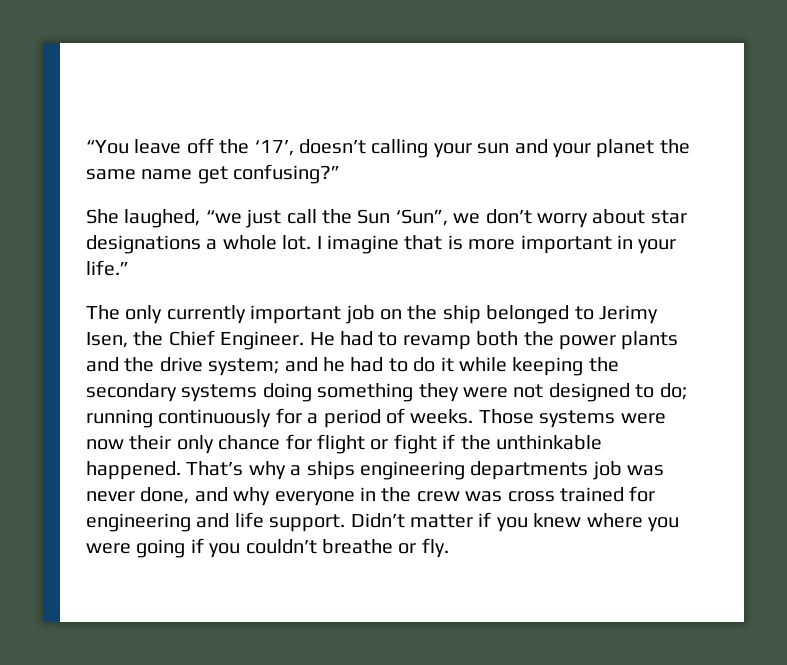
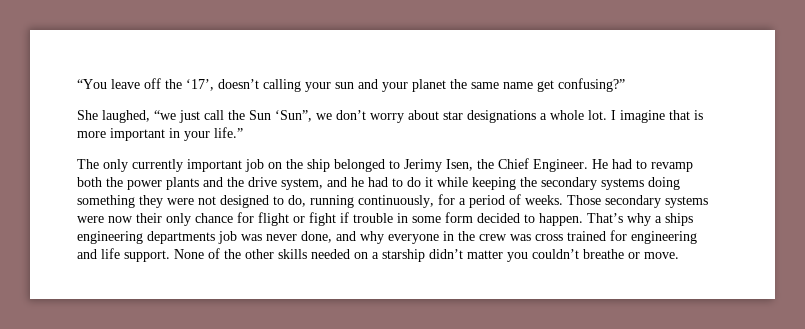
- He had to revamp both the power plants and the drive system; and he had to do it while keeping the secondary systems doing something they were not designed to do; running continuously for a period of weeks.
+ He had to revamp both the power plants and the drive system, and he had to do it while keeping the secondary systems doing something they were not designed to do, running continuously, for a period of weeks.
- Those systems were now their only chance for flight or fight if the unthinkable happened.
+ Those secondary systems were now their only chance for flight or fight if trouble in some form decided to happen.
- Didn’t matter if you knew where you were going if you couldn’t breathe or fly.
+ None of the other skills needed on a starship didn’t matter you couldn’t breathe or move.

